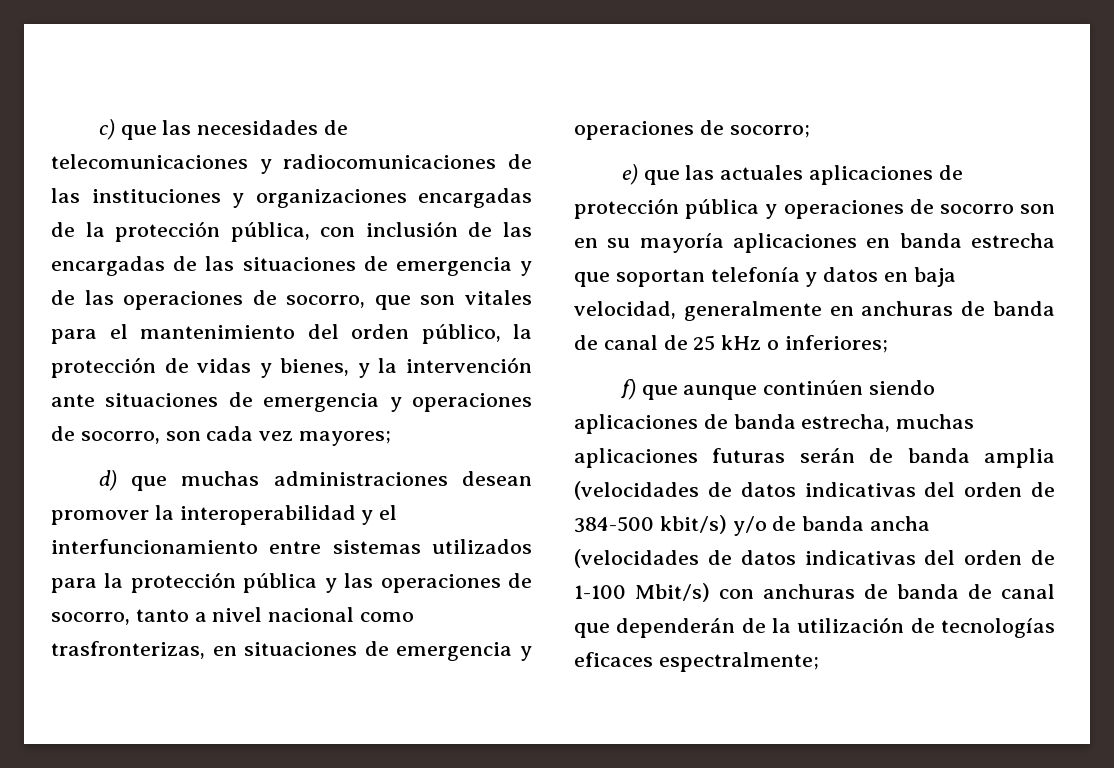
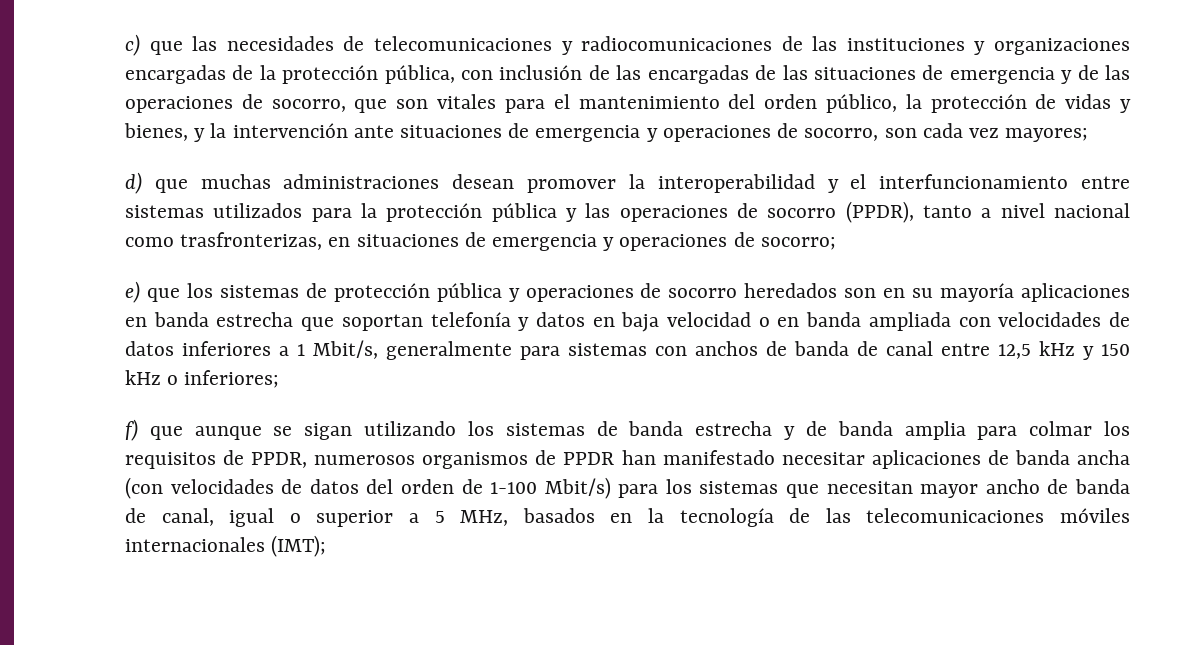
- d) que muchas administraciones desean promover la interoperabilidad y el interfuncionamiento entre sistemas utilizados para la protección pública y las operaciones de socorro, tanto a nivel nacional como trasfronterizas, en situaciones de emergencia y operaciones de socorro;
+ d) que muchas administraciones desean promover la interoperabilidad y el interfuncionamiento entre sistemas utilizados para la protección pública y las operaciones de socorro (PPDR), tanto a nivel nacional como trasfronterizas, en situaciones de emergencia y operaciones de socorro;
- e) que las actuales aplicaciones de protección pública y operaciones de socorro son en su mayoría aplicaciones en banda estrecha que soportan telefonía y datos en baja velocidad, generalmente en anchuras de banda de canal de 25 kHz o inferiores;
+ e) que los sistemas de protección pública y operaciones de socorro heredados son en su mayoría aplicaciones en banda estrecha que soportan telefonía y datos en baja velocidad o en banda ampliada con velocidades de datos inferiores a 1 Mbit/s, generalmente para sistemas con anchos de banda de canal entre 12,5 kHz y 150 kHz o inferiores;
- f) que aunque continúen siendo aplicaciones de banda estrecha, muchas aplicaciones futuras serán de banda amplia (velocidades de datos indicativas del orden de 384-500 kbit/s) y/o de banda ancha (velocidades de datos indicativas del orden de 1-100 Mbit/s) con anchuras de banda de canal que dependerán de la utilización de tecnologías eficaces espectralmente;
+ f) que aunque se sigan utilizando los sistemas de banda estrecha y de banda amplia para colmar los requisitos de PPDR, numerosos organismos de PPDR han manifestado necesitar aplicaciones de banda ancha (con velocidades de datos del orden de 1-100 Mbit/s) para los sistemas que necesitan mayor ancho de banda de canal, igual o superior a 5 MHz, basados en la tecnología de las telecomunicaciones móviles internacionales (IMT);

